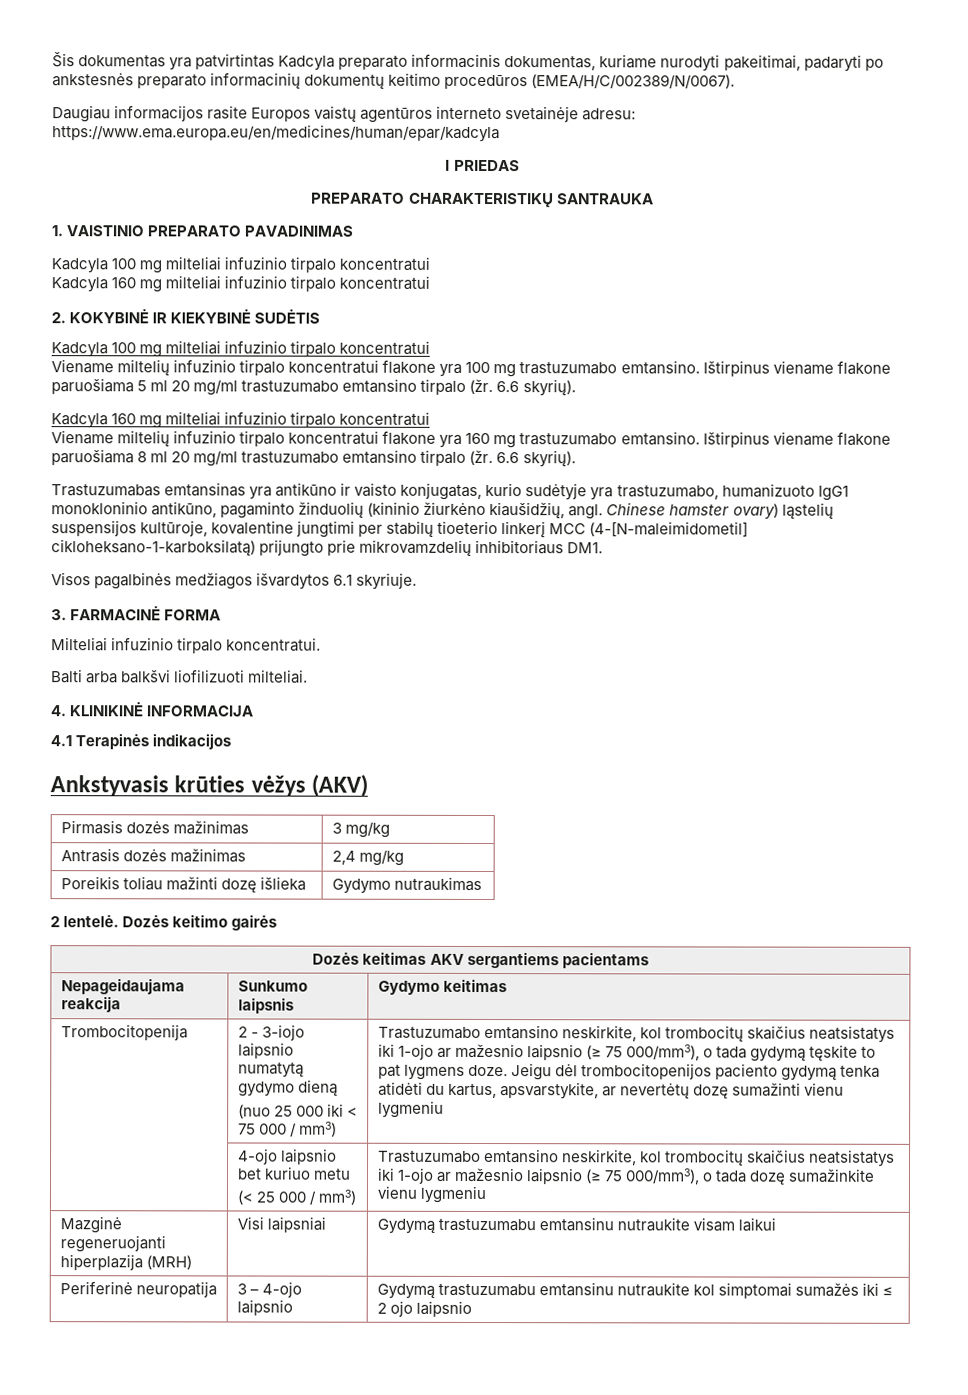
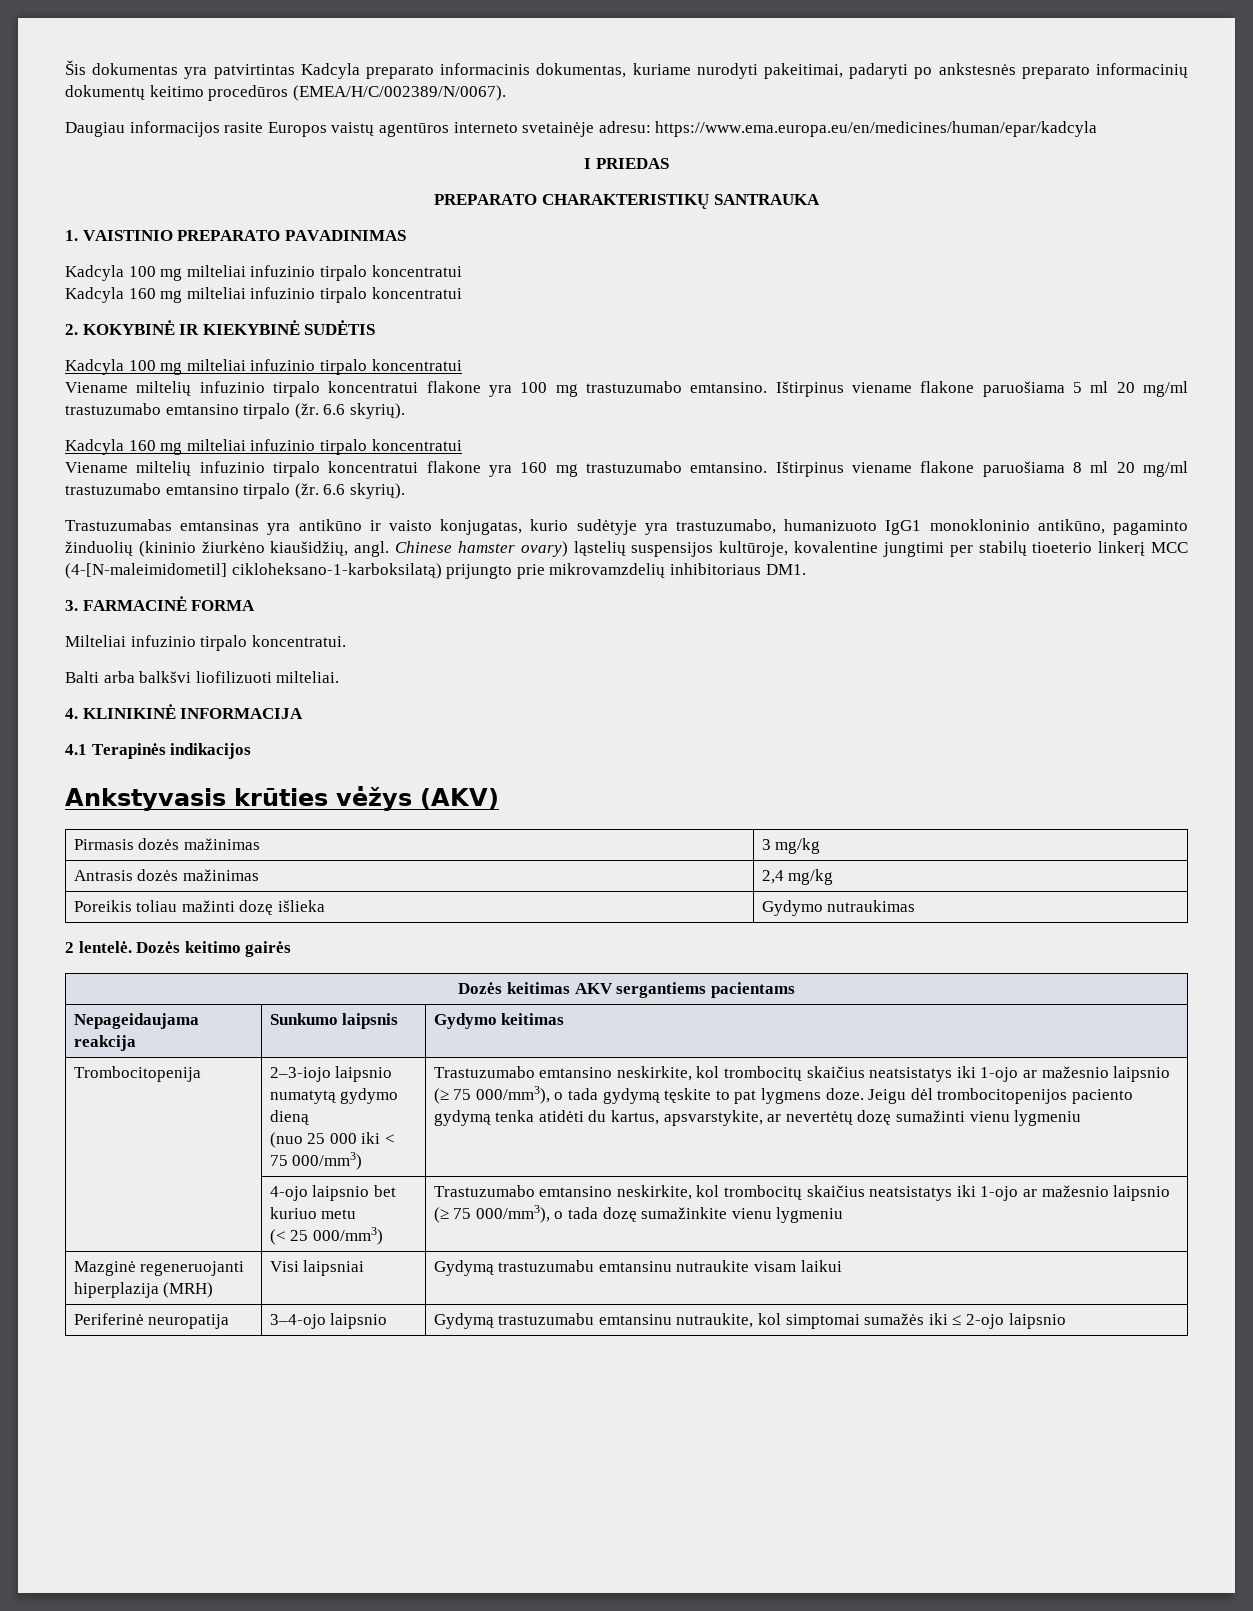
- Visos pagalbinės medžiagos išvardytos 6.1 skyriuje.
- 2 - 3-iojo laipsnio numatytą gydymo dieną
+ 2–3-iojo laipsnio numatytą gydymo dieną
- (nuo 25 000 iki < 75 000 / mm3)
+ (nuo 25 000 iki < 75 000/mm3)
  | 4-ojo laipsnio bet kuriuo metu
- (< 25 000 / mm3) | Trastuzumabo emtansino neskirkite, kol trombocitų skaičius neatsistatys iki 1-ojo ar mažesnio laipsnio (≥ 75 000/mm3), o tada dozę sumažinkite vienu lygmeniu
+ (< 25 000/mm3) | Trastuzumabo emtansino neskirkite, kol trombocitų skaičius neatsistatys iki 1-ojo ar mažesnio laipsnio (≥ 75 000/mm3), o tada dozę sumažinkite vienu lygmeniu
- Periferinė neuropatija | 3 – 4-ojo laipsnio | Gydymą trastuzumabu emtansinu nutraukite kol simptomai sumažės iki ≤ 2 ojo laipsnio
+ Periferinė neuropatija | 3–4-ojo laipsnio | Gydymą trastuzumabu emtansinu nutraukite, kol simptomai sumažės iki ≤ 2-ojo laipsnio

